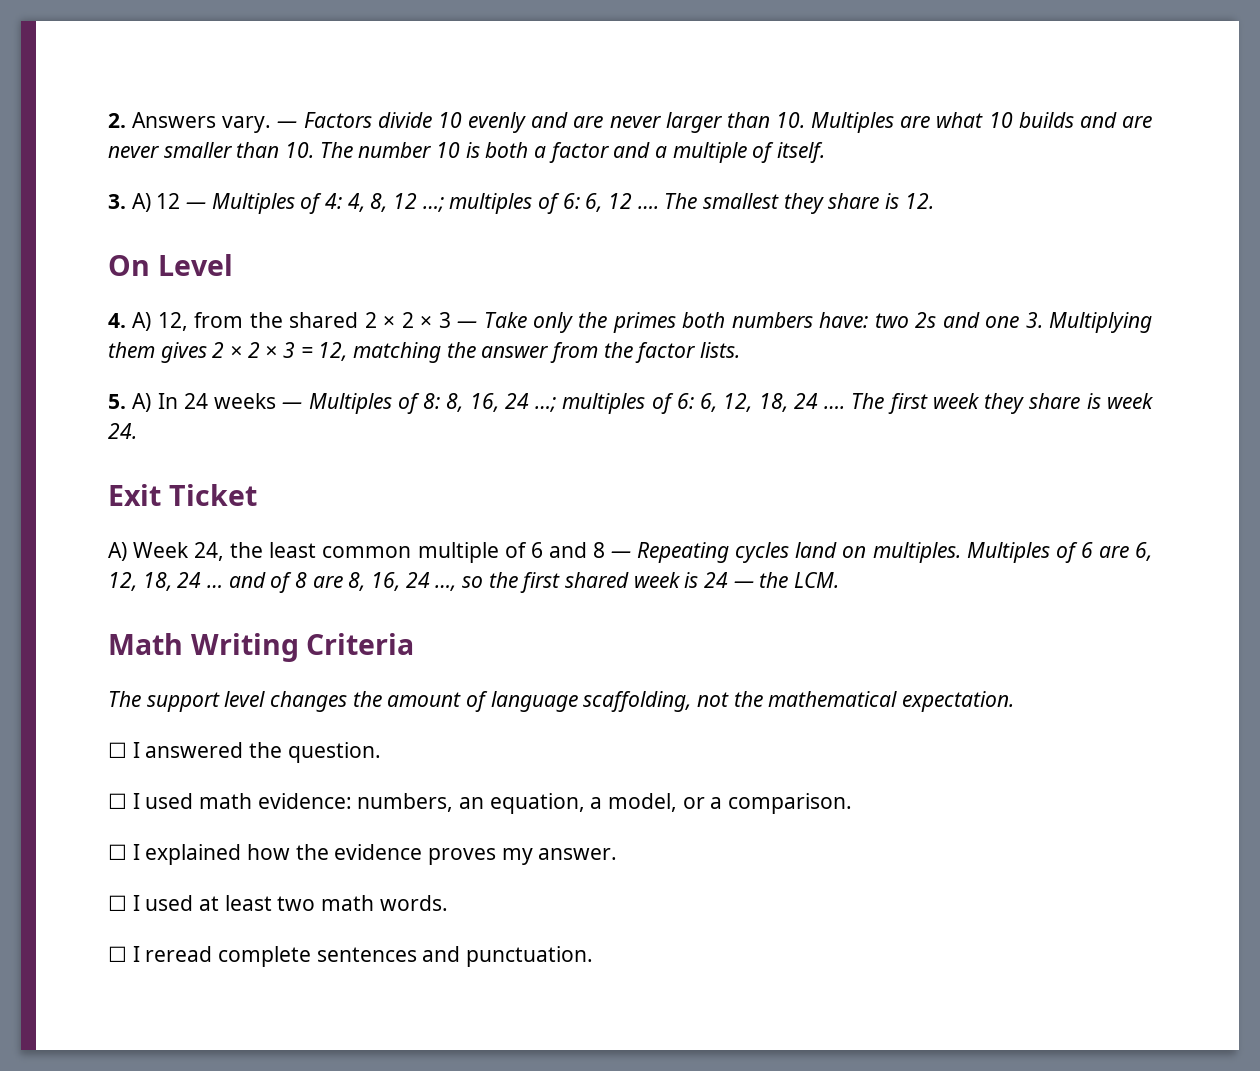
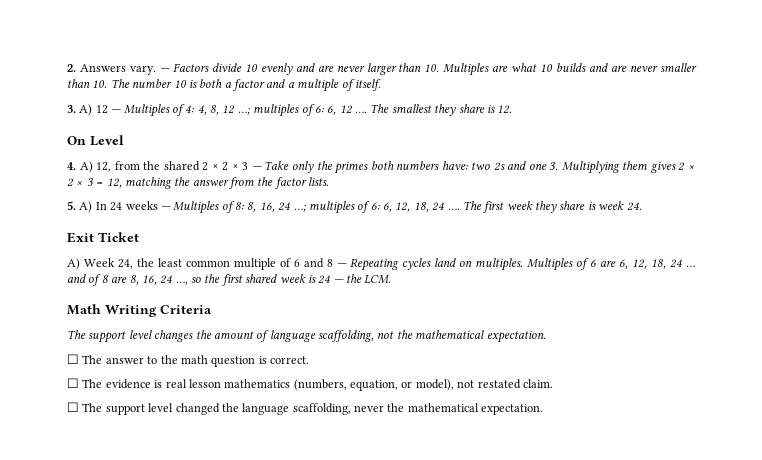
- ☐ I answered the question.
- ☐ I used math evidence: numbers, an equation, a model, or a comparison.
- ☐ I explained how the evidence proves my answer.
- ☐ I used at least two math words.
- ☐ I reread complete sentences and punctuation.
+ ☐ The answer to the math question is correct.
+ ☐ The evidence is real lesson mathematics (numbers, equation, or model), not restated claim.
+ ☐ The support level changed the language scaffolding, never the mathematical expectation.

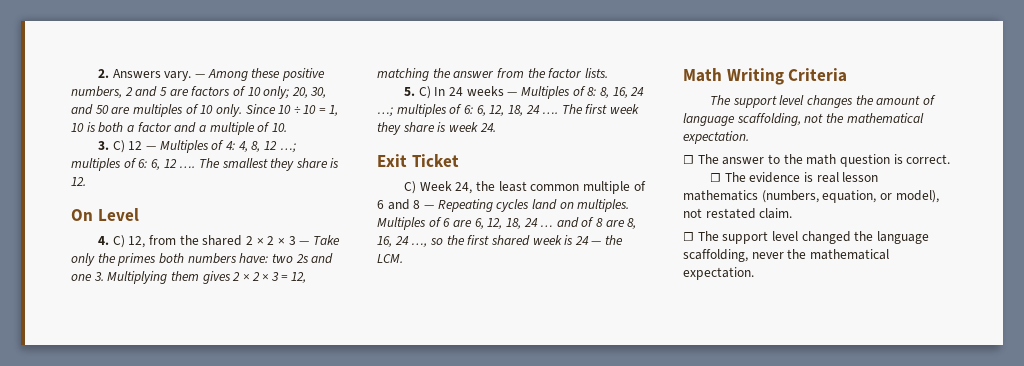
- — Factors divide 10 evenly and are never larger than 10. Multiples are what 10 builds and are never smaller than 10. The number 10 is both a factor and a multiple of itself.
- 3. A) 12 — Multiples of 4: 4, 8, 12 …; multiples of 6: 6, 12 ….
+ — Among these positive numbers, 2 and 5 are factors of 10 only; 20, 30, and 50 are multiples of 10 only. Since 10 ÷ 10 = 1, 10 is both a factor and a multiple of 10.
+ 3. C) 12 — Multiples of 4: 4, 8, 12 …; multiples of 6: 6, 12 ….
- 4. A) 12, from the shared 2 × 2 × 3 — Take only the primes both numbers have: two 2s and one 3. Multiplying them gives 2 × 2 × 3 = 12, matching the answer from the factor lists.
+ 4. C) 12, from the shared 2 × 2 × 3 — Take only the primes both numbers have: two 2s and one 3. Multiplying them gives 2 × 2 × 3 = 12, matching the answer from the factor lists.
- 5. A) In 24 weeks — Multiples of 8: 8, 16, 24 …; multiples of 6: 6, 12, 18, 24 ….
+ 5. C) In 24 weeks — Multiples of 8: 8, 16, 24 …; multiples of 6: 6, 12, 18, 24 ….
- A) Week 24, the least common multiple of 6 and 8 — Repeating cycles land on multiples.
+ C) Week 24, the least common multiple of 6 and 8 — Repeating cycles land on multiples.

